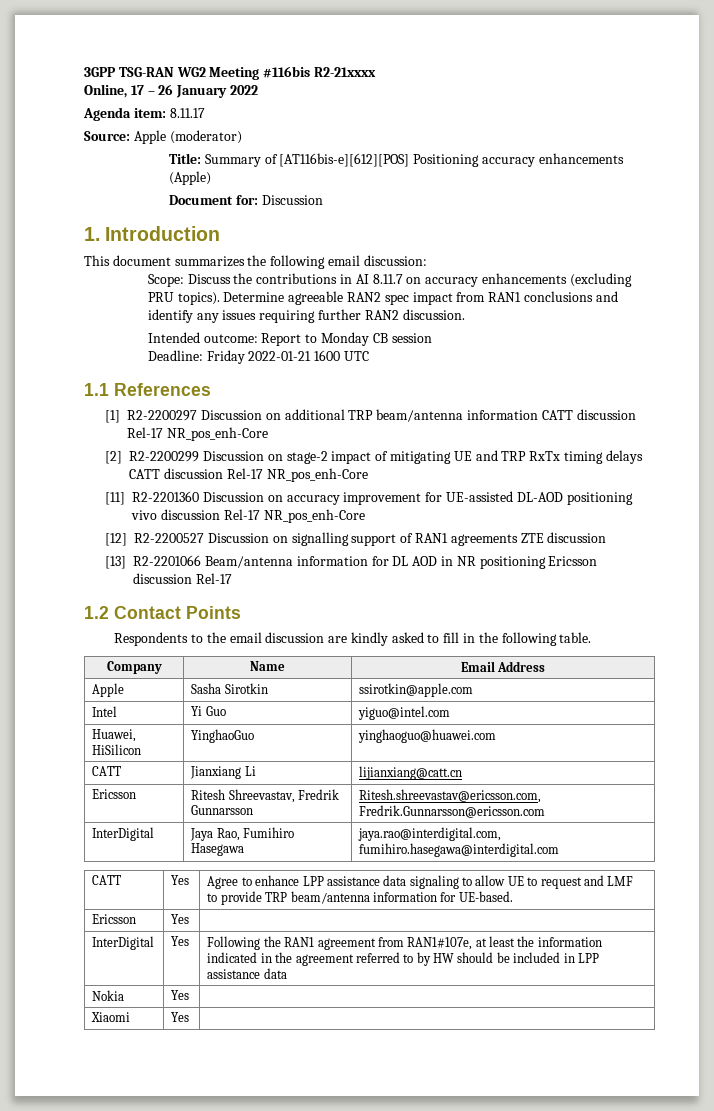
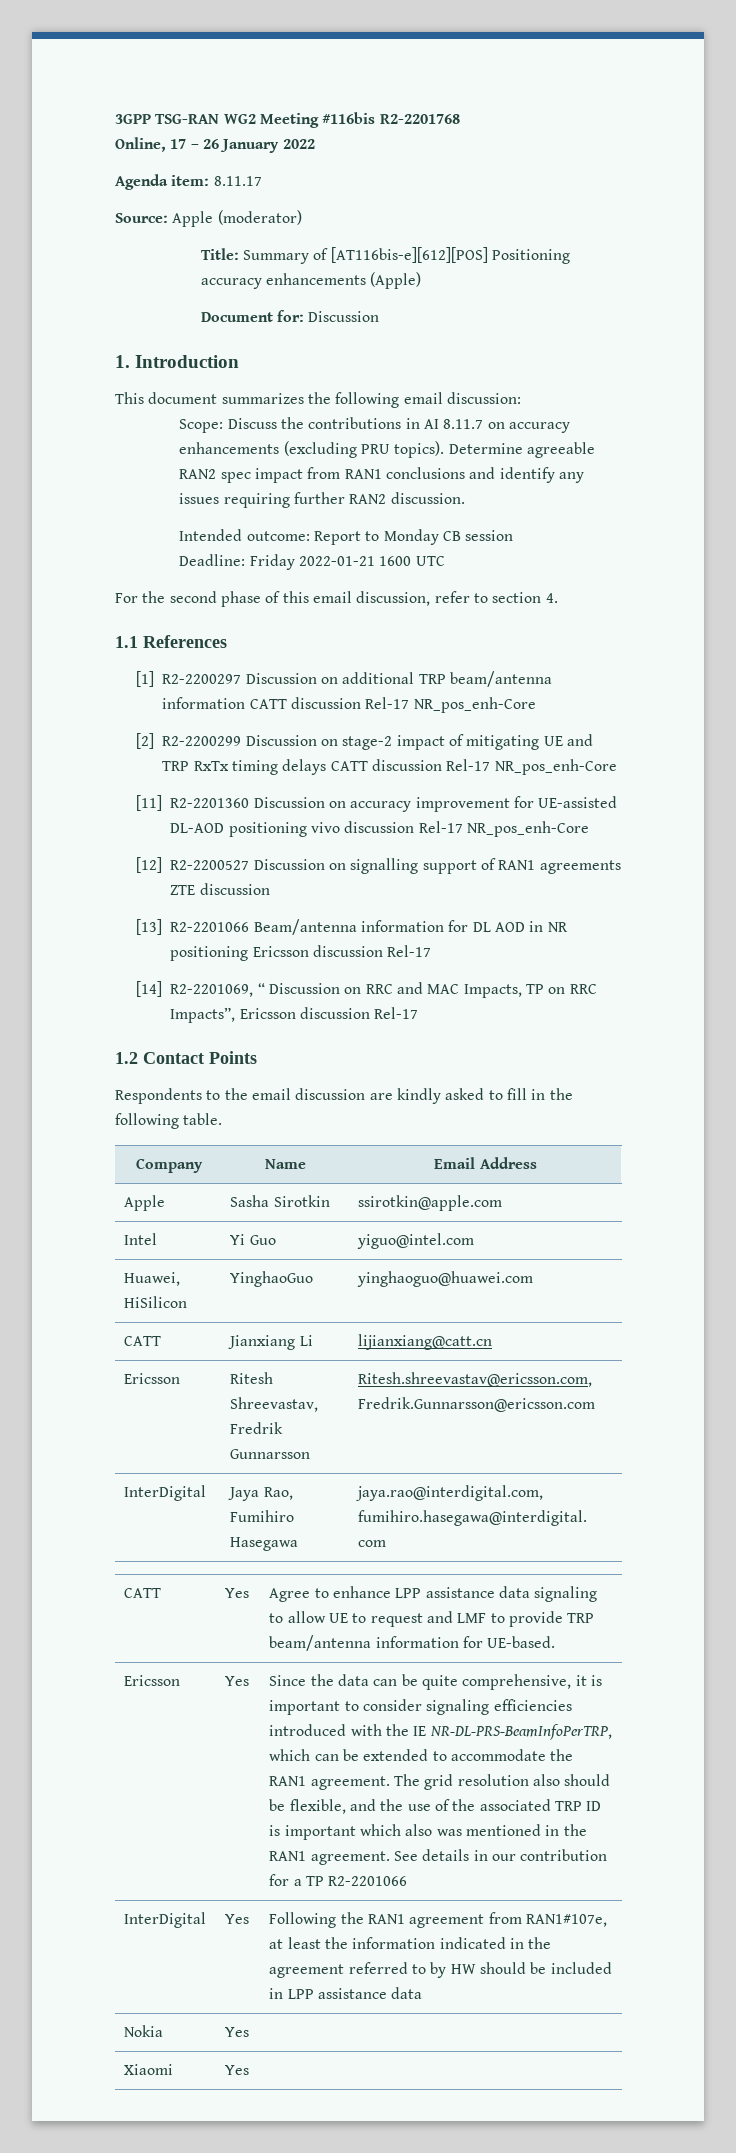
- 3GPP TSG-RAN WG2 Meeting #116bis R2-21xxxx
+ 3GPP TSG-RAN WG2 Meeting #116bis R2-2201768
+ For the second phase of this email discussion, refer to section 4.
+ [14] R2-2201069, “ Discussion on RRC and MAC Impacts, TP on RRC Impacts”, Ericsson discussion Rel-17
+ Since the data can be quite comprehensive, it is important to consider signaling efficiencies introduced with the IE NR-DL-PRS-BeamInfoPerTRP, which can be extended to accommodate the RAN1 agreement. The grid resolution also should be flexible, and the use of the associated TRP ID is important which also was mentioned in the RAN1 agreement. See details in our contribution for a TP R2-2201066

